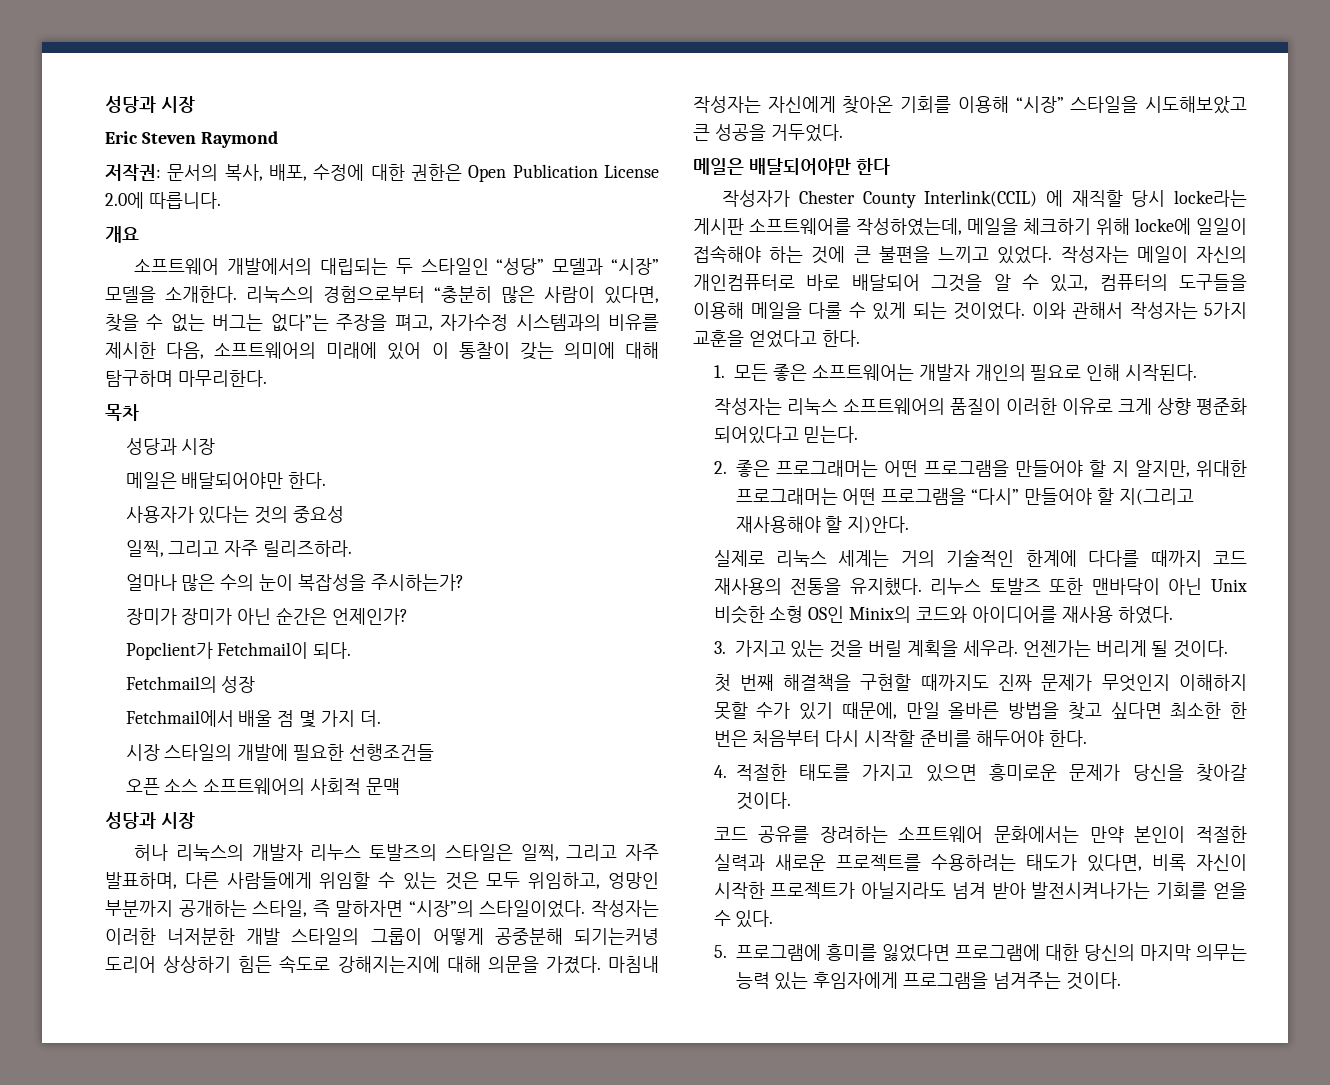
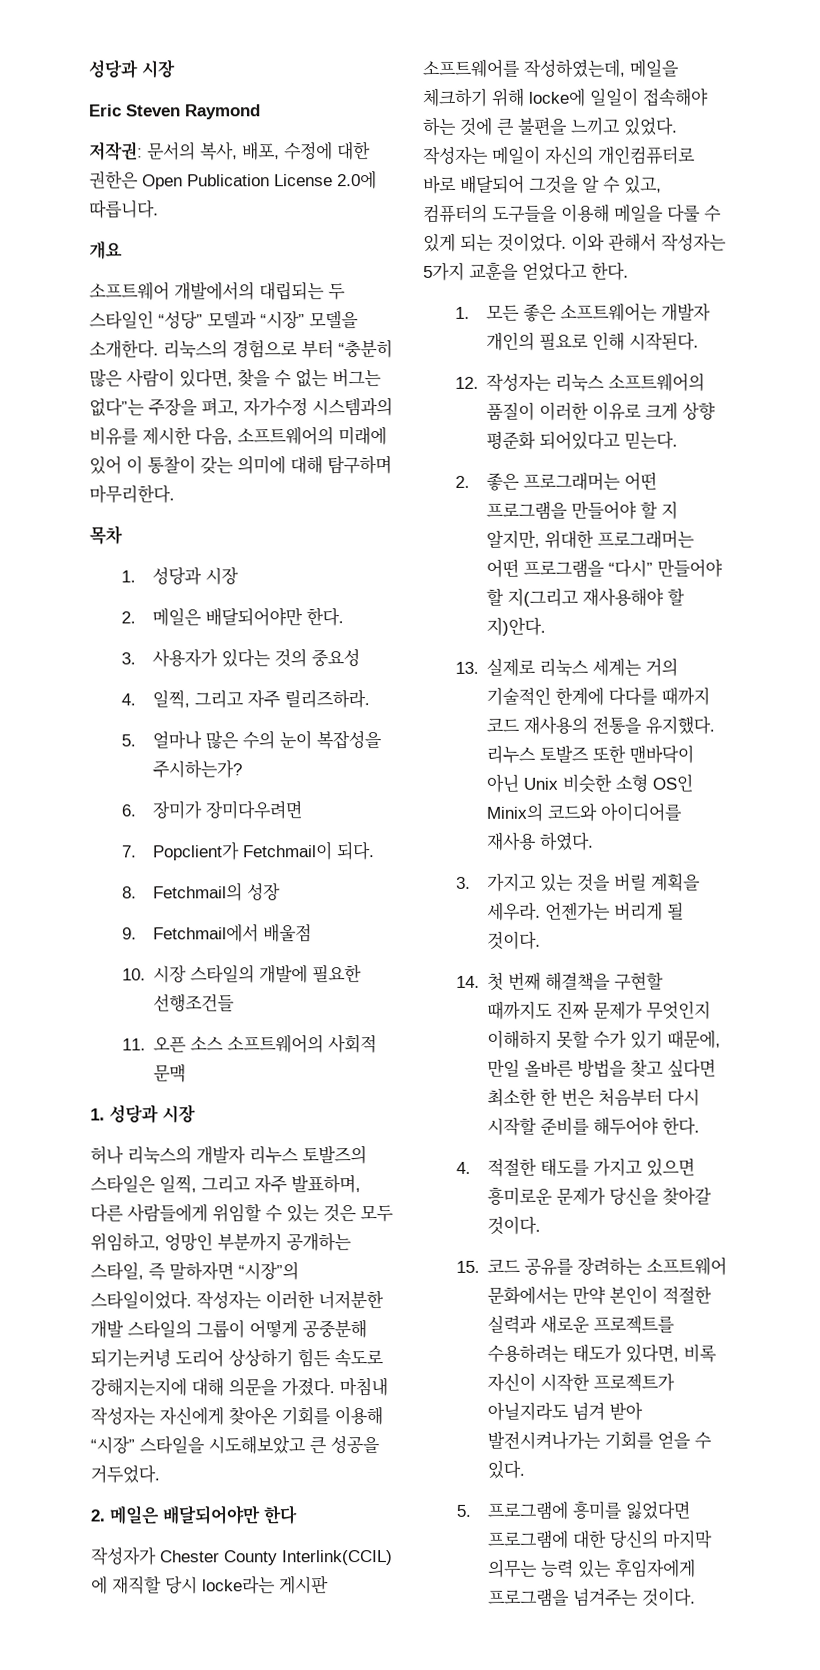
- 리눅스의 경험으로부터 “충분히 많은 사람이 있다면, 찾을 수 없는 버그는 없다”는 주장을 펴고, 자가수정 시스템과의 비유를 제시한 다음, 소프트웨어의 미래에 있어 이 통찰이 갖는 의미에 대해 탐구하며 마무리한다.
+ 리눅스의 경험으로 부터 “충분히 많은 사람이 있다면, 찾을 수 없는 버그는 없다”는 주장을 펴고, 자가수정 시스템과의 비유를 제시한 다음, 소프트웨어의 미래에 있어 이 통찰이 갖는 의미에 대해 탐구하며 마무리한다.
  목차
- 성당과 시장
- 메일은 배달되어야만 한다.
+ 1. 성당과 시장
+ 2. 메일은 배달되어야만 한다.
- 사용자가 있다는 것의 중요성
+ 3. 사용자가 있다는 것의 중요성
- 일찍, 그리고 자주 릴리즈하라.
+ 4. 일찍, 그리고 자주 릴리즈하라.
- 얼마나 많은 수의 눈이 복잡성을 주시하는가?
+ 5. 얼마나 많은 수의 눈이 복잡성을 주시하는가?
- 장미가 장미가 아닌 순간은 언제인가?
- Popclient가 Fetchmail이 되다.
+ 6. 장미가 장미다우려면
+ 7. Popclient가 Fetchmail이 되다.
- Fetchmail의 성장
+ 8. Fetchmail의 성장
- Fetchmail에서 배울 점 몇 가지 더.
- 시장 스타일의 개발에 필요한 선행조건들
+ 9. Fetchmail에서 배울점
+ 10. 시장 스타일의 개발에 필요한 선행조건들
- 오픈 소스 소프트웨어의 사회적 문맥
- 성당과 시장
+ 11. 오픈 소스 소프트웨어의 사회적 문맥
+ 1. 성당과 시장
- 메일은 배달되어야만 한다
+ 2. 메일은 배달되어야만 한다
- 작성자는 리눅스 소프트웨어의 품질이 이러한 이유로 크게 상향 평준화 되어있다고 믿는다.
+ 12. 작성자는 리눅스 소프트웨어의 품질이 이러한 이유로 크게 상향 평준화 되어있다고 믿는다.
- 실제로 리눅스 세계는 거의 기술적인 한계에 다다를 때까지 코드 재사용의 전통을 유지했다.
+ 13. 실제로 리눅스 세계는 거의 기술적인 한계에 다다를 때까지 코드 재사용의 전통을 유지했다.
- 첫 번째 해결책을 구현할 때까지도 진짜 문제가 무엇인지 이해하지 못할 수가 있기 때문에, 만일 올바른 방법을 찾고 싶다면 최소한 한 번은 처음부터 다시 시작할 준비를 해두어야 한다.
+ 14. 첫 번째 해결책을 구현할 때까지도 진짜 문제가 무엇인지 이해하지 못할 수가 있기 때문에, 만일 올바른 방법을 찾고 싶다면 최소한 한 번은 처음부터 다시 시작할 준비를 해두어야 한다.
- 코드 공유를 장려하는 소프트웨어 문화에서는 만약 본인이 적절한 실력과 새로운 프로젝트를 수용하려는 태도가 있다면, 비록 자신이 시작한 프로젝트가 아닐지라도 넘겨 받아 발전시켜나가는 기회를 얻을 수 있다.
+ 15. 코드 공유를 장려하는 소프트웨어 문화에서는 만약 본인이 적절한 실력과 새로운 프로젝트를 수용하려는 태도가 있다면, 비록 자신이 시작한 프로젝트가 아닐지라도 넘겨 받아 발전시켜나가는 기회를 얻을 수 있다.

